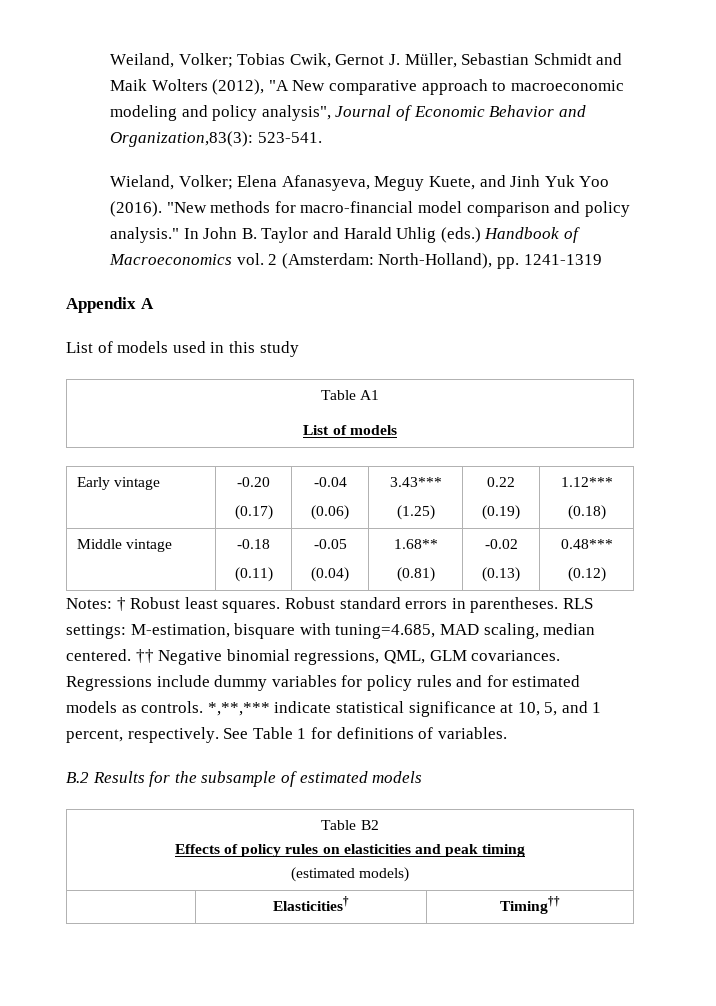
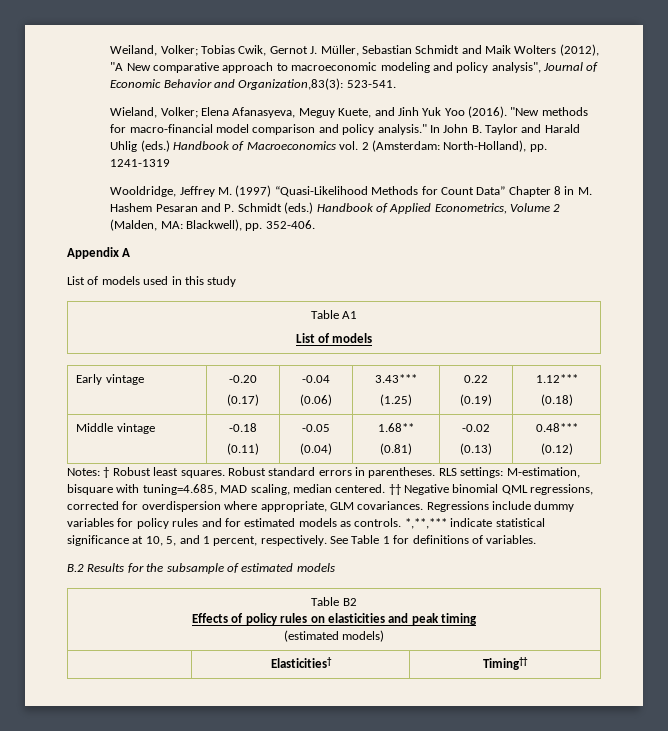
+ Wooldridge, Jeffrey M. (1997) “Quasi-Likelihood Methods for Count Data” Chapter 8 in M. Hashem Pesaran and P. Schmidt (eds.) Handbook of Applied Econometrics, Volume 2 (Malden, MA: Blackwell), pp. 352-406.
- †† Negative binomial regressions, QML, GLM covariances.
+ †† Negative binomial QML regressions, corrected for overdispersion where appropriate, GLM covariances.

